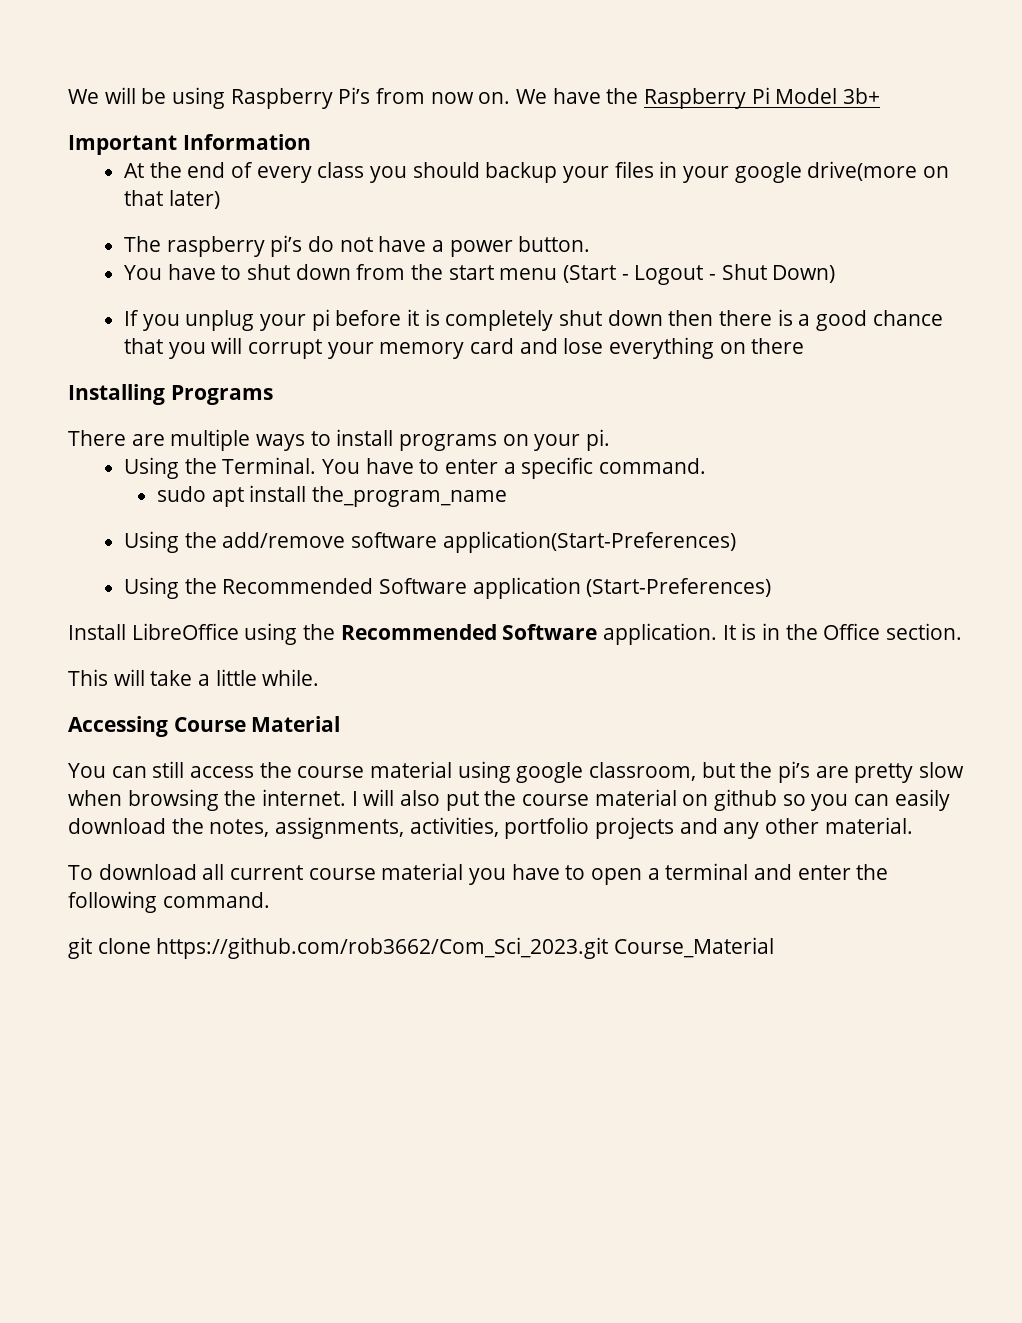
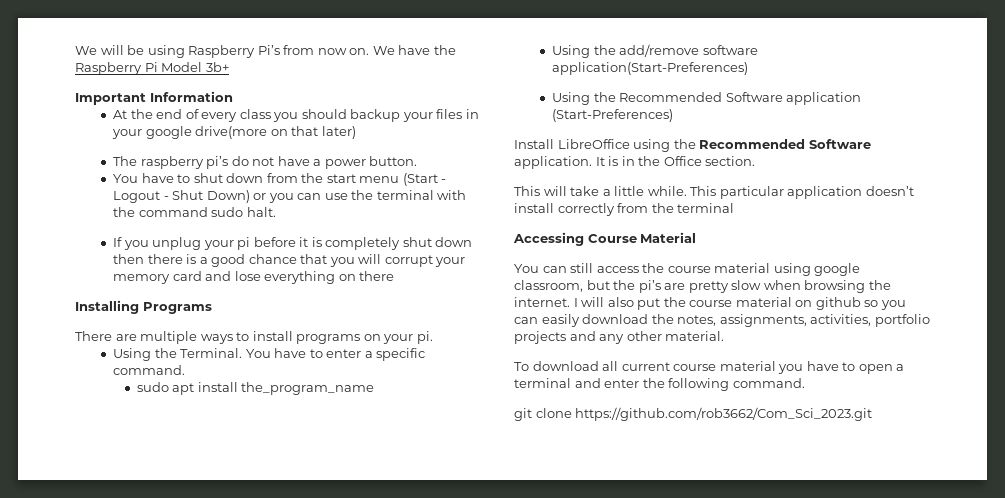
- You have to shut down from the start menu (Start - Logout - Shut Down)
+ You have to shut down from the start menu (Start - Logout - Shut Down) or you can use the terminal with the command sudo halt.
+ This particular application doesn’t install correctly from the terminal
- git clone https://github.com/rob3662/Com_Sci_2023.git Course_Material
+ git clone https://github.com/rob3662/Com_Sci_2023.git

